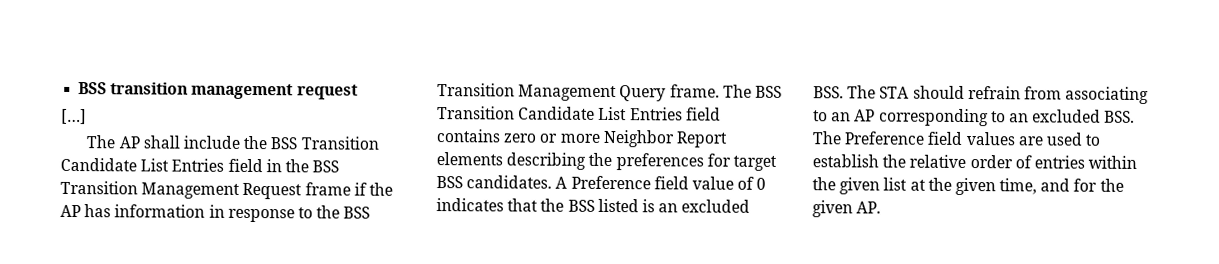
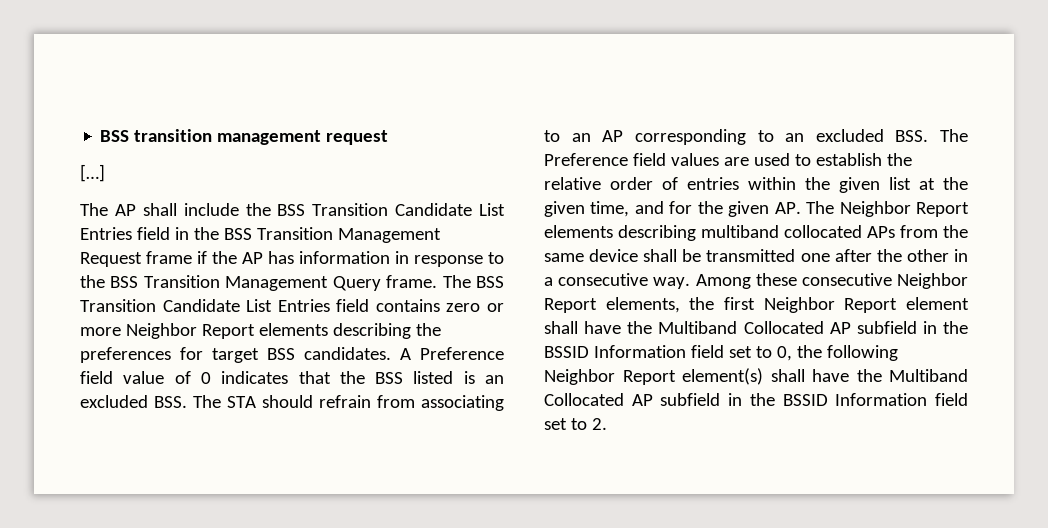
- A Preference field value of 0 indicates that the BSS listed is an excluded BSS. The STA should refrain from associating to an AP corresponding to an excluded BSS. The Preference field values are used to establish the relative order of entries within the given list at the given time, and for the given AP.
+ A Preference field value of 0 indicates that the BSS listed is an excluded BSS. The STA should refrain from associating to an AP corresponding to an excluded BSS. The Preference field values are used to establish the relative order of entries within the given list at the given time, and for the given AP. The Neighbor Report elements describing multiband collocated APs from the same device shall be transmitted one after the other in a consecutive way. Among these consecutive Neighbor Report elements, the first Neighbor Report element shall have the Multiband Collocated AP subfield in the BSSID Information field set to 0, the following Neighbor Report element(s) shall have the Multiband Collocated AP subfield in the BSSID Information field set to 2.

